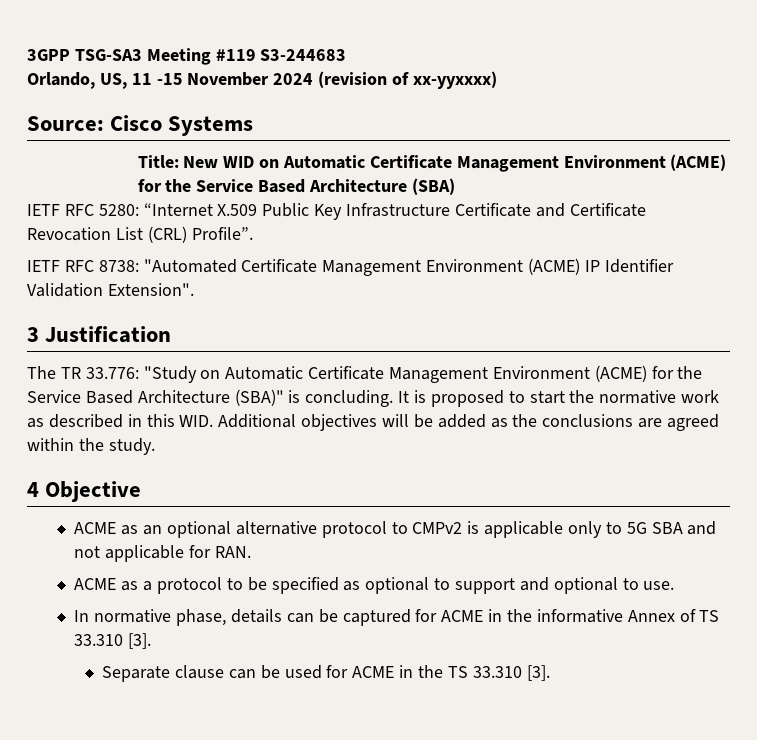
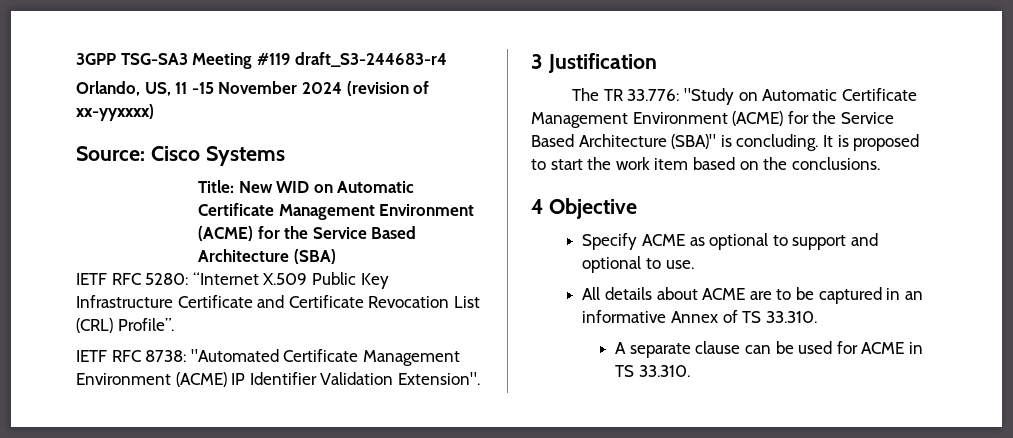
- 3GPP TSG-SA3 Meeting #119 S3-244683
+ 3GPP TSG-SA3 Meeting #119 draft_S3-244683-r4
- It is proposed to start the normative work as described in this WID. Additional objectives will be added as the conclusions are agreed within the study.
+ It is proposed to start the work item based on the conclusions.
- ACME as an optional alternative protocol to CMPv2 is applicable only to 5G SBA and not applicable for RAN.
- ACME as a protocol to be specified as optional to support and optional to use.
+ Specify ACME as optional to support and optional to use.
- In normative phase, details can be captured for ACME in the informative Annex of TS 33.310 [3].
- Separate clause can be used for ACME in the TS 33.310 [3].
+ All details about ACME are to be captured in an informative Annex of TS 33.310.
+ A separate clause can be used for ACME in TS 33.310.

